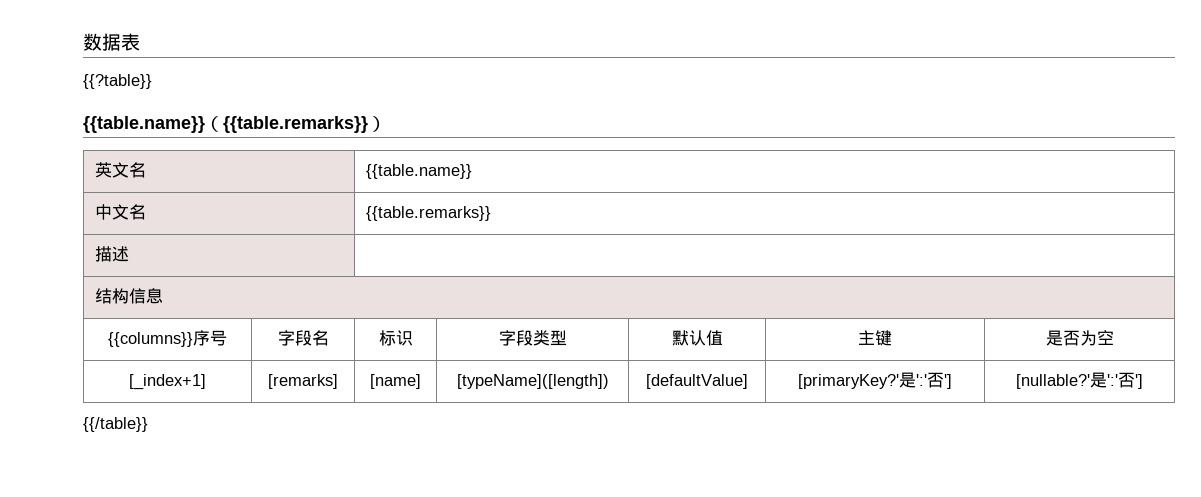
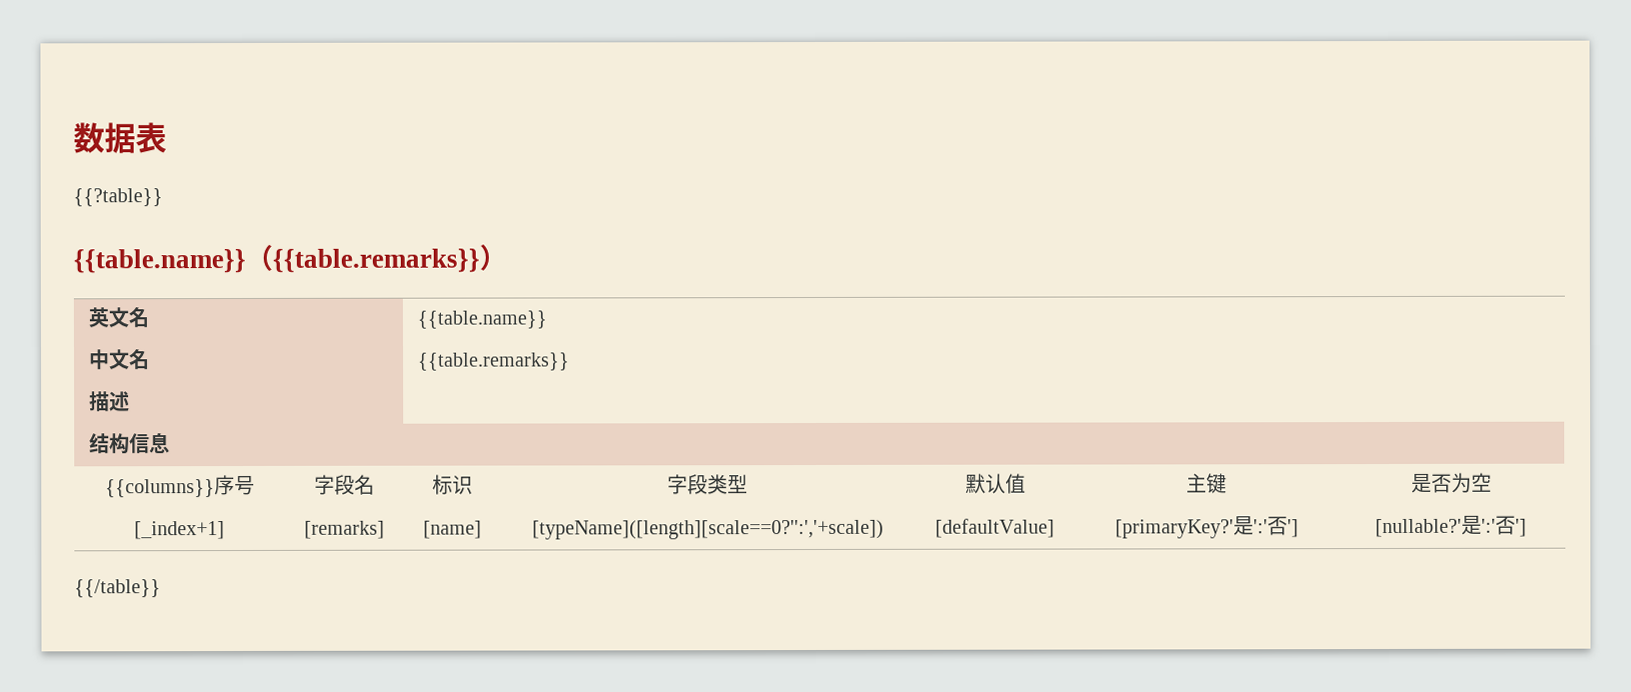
- [_index+1] | [remarks] | [name] | [typeName]([length]) | [defaultValue] | [primaryKey?'是':'否'] | [nullable?'是':'否']
+ [_index+1] | [remarks] | [name] | [typeName]([length][scale==0?'':','+scale]) | [defaultValue] | [primaryKey?'是':'否'] | [nullable?'是':'否']

